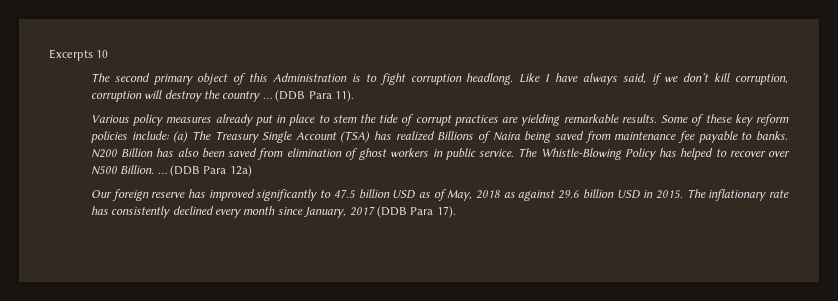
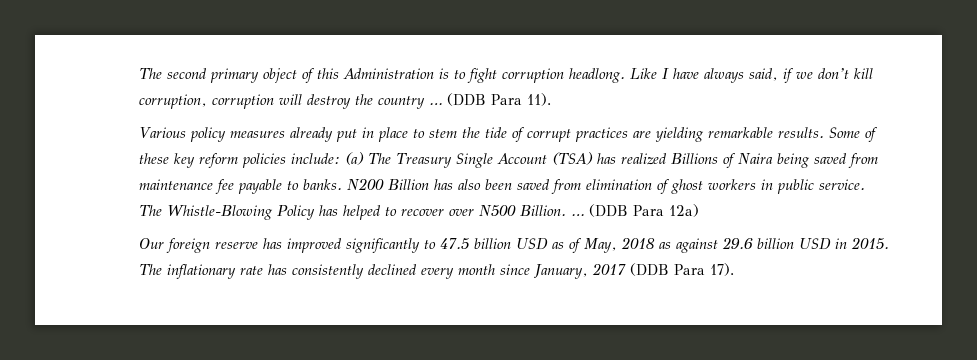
- Excerpts 10

